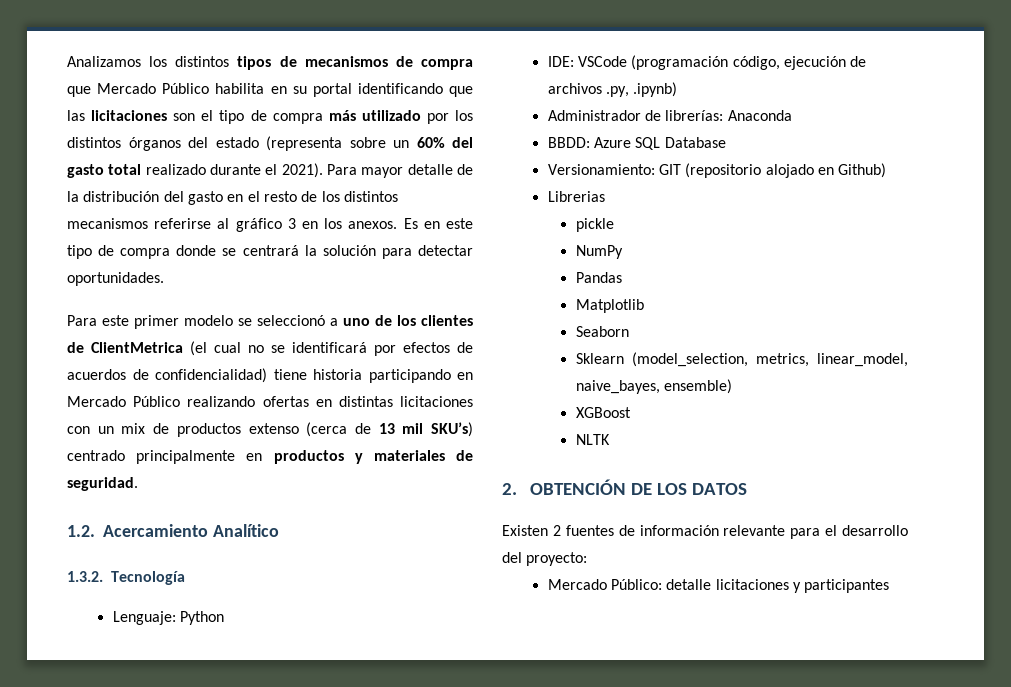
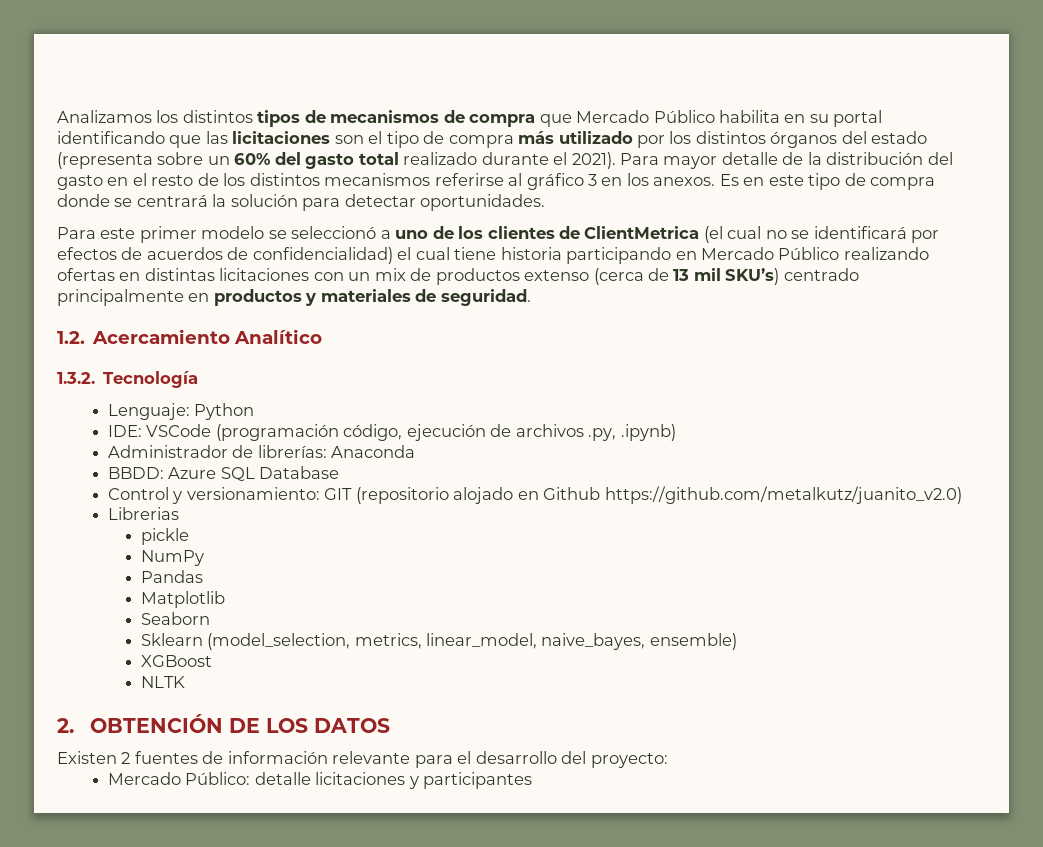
- Para este primer modelo se seleccionó a uno de los clientes de ClientMetrica (el cual no se identificará por efectos de acuerdos de confidencialidad) tiene historia participando en Mercado Público realizando ofertas en distintas licitaciones con un mix de productos extenso (cerca de 13 mil SKU’s) centrado principalmente en productos y materiales de seguridad.
+ Para este primer modelo se seleccionó a uno de los clientes de ClientMetrica (el cual no se identificará por efectos de acuerdos de confidencialidad) el cual tiene historia participando en Mercado Público realizando ofertas en distintas licitaciones con un mix de productos extenso (cerca de 13 mil SKU’s) centrado principalmente en productos y materiales de seguridad.
- Versionamiento: GIT (repositorio alojado en Github)
+ Control y versionamiento: GIT (repositorio alojado en Github https://github.com/metalkutz/juanito_v2.0)

